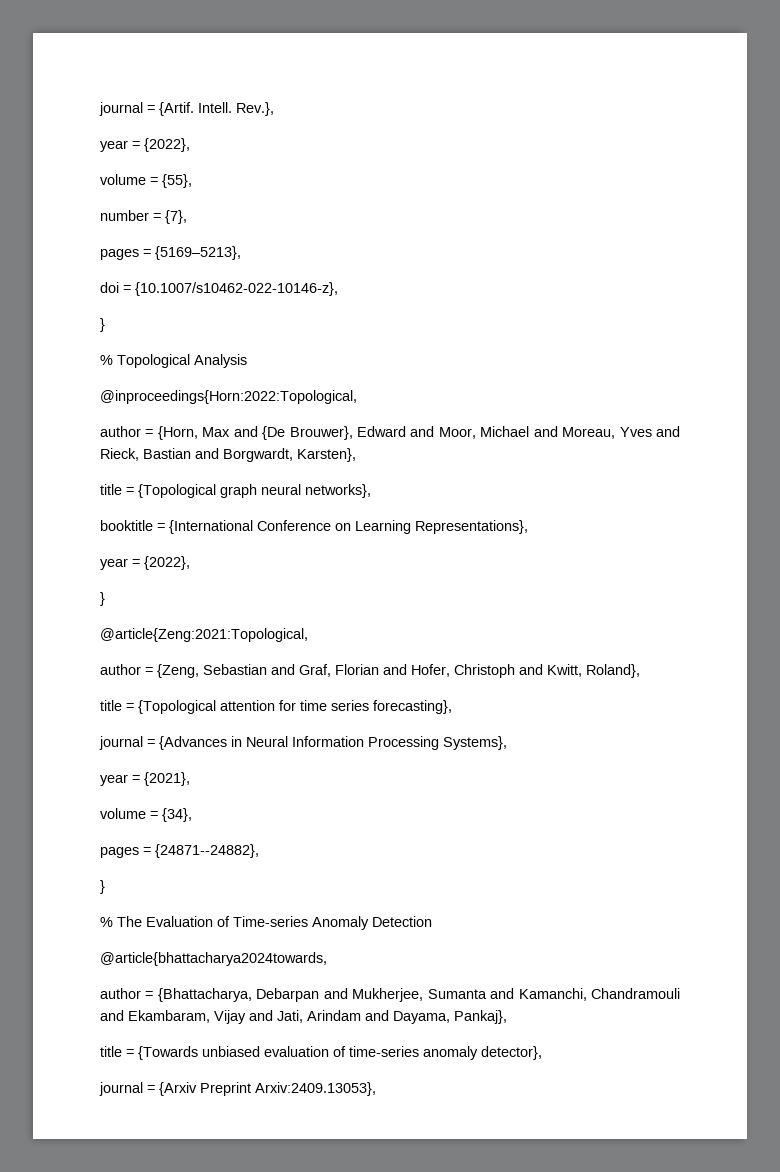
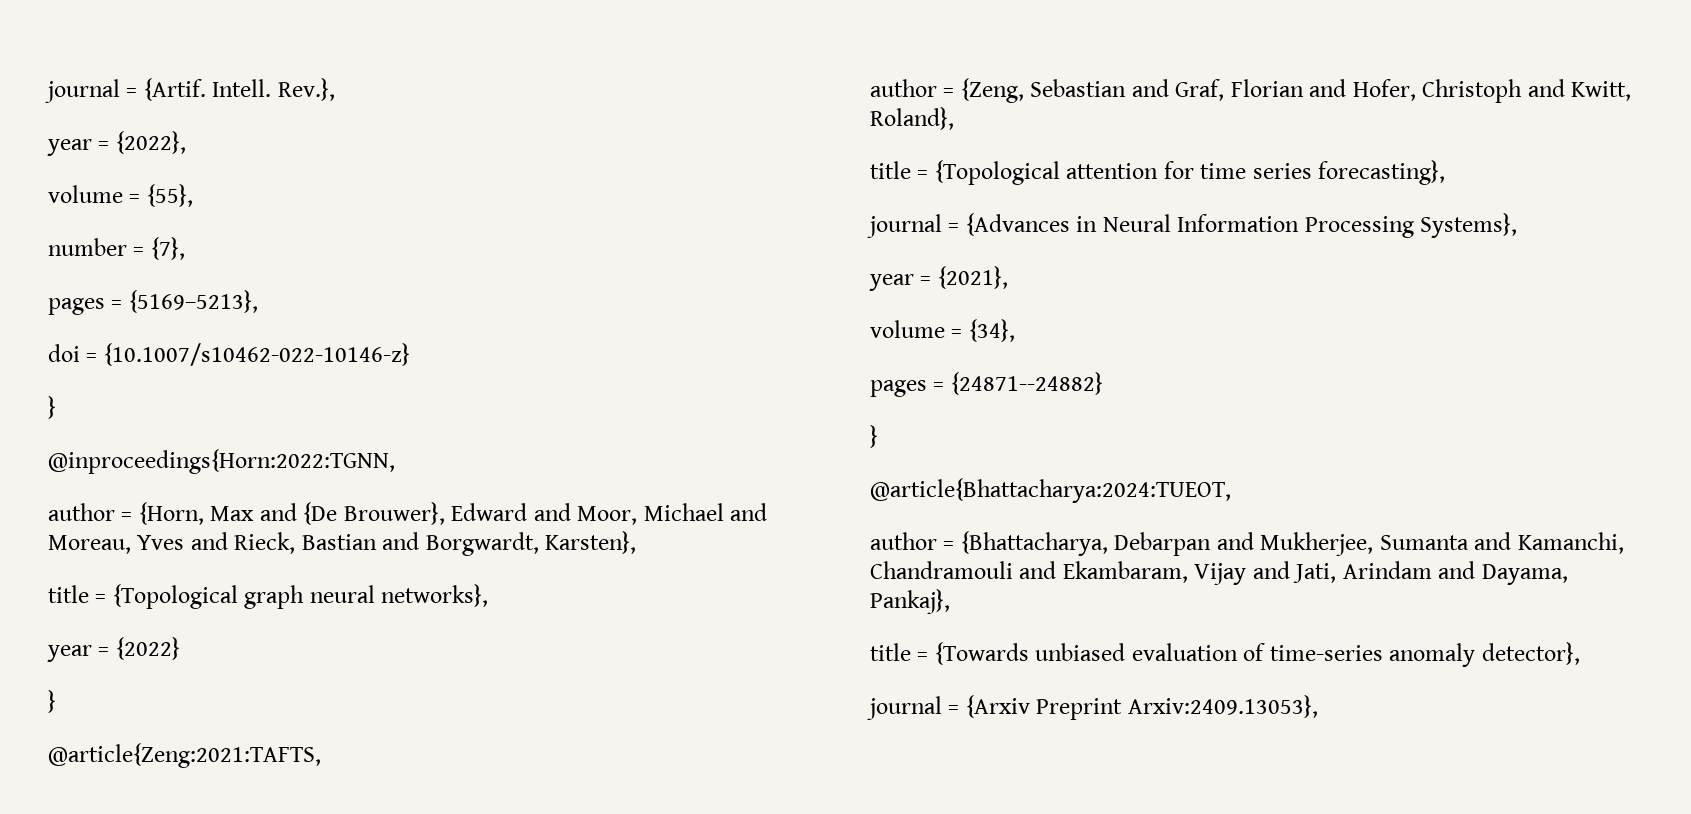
- doi = {10.1007/s10462-022-10146-z},
+ doi = {10.1007/s10462-022-10146-z}
  }
- % Topological Analysis
- @inproceedings{Horn:2022:Topological,
+ @inproceedings{Horn:2022:TGNN,
- booktitle = {International Conference on Learning Representations},
- year = {2022},
+ year = {2022}
  }
- @article{Zeng:2021:Topological,
+ @article{Zeng:2021:TAFTS,
- pages = {24871--24882},
+ pages = {24871--24882}
  }
- % The Evaluation of Time-series Anomaly Detection
- @article{bhattacharya2024towards,
+ @article{Bhattacharya:2024:TUEOT,

